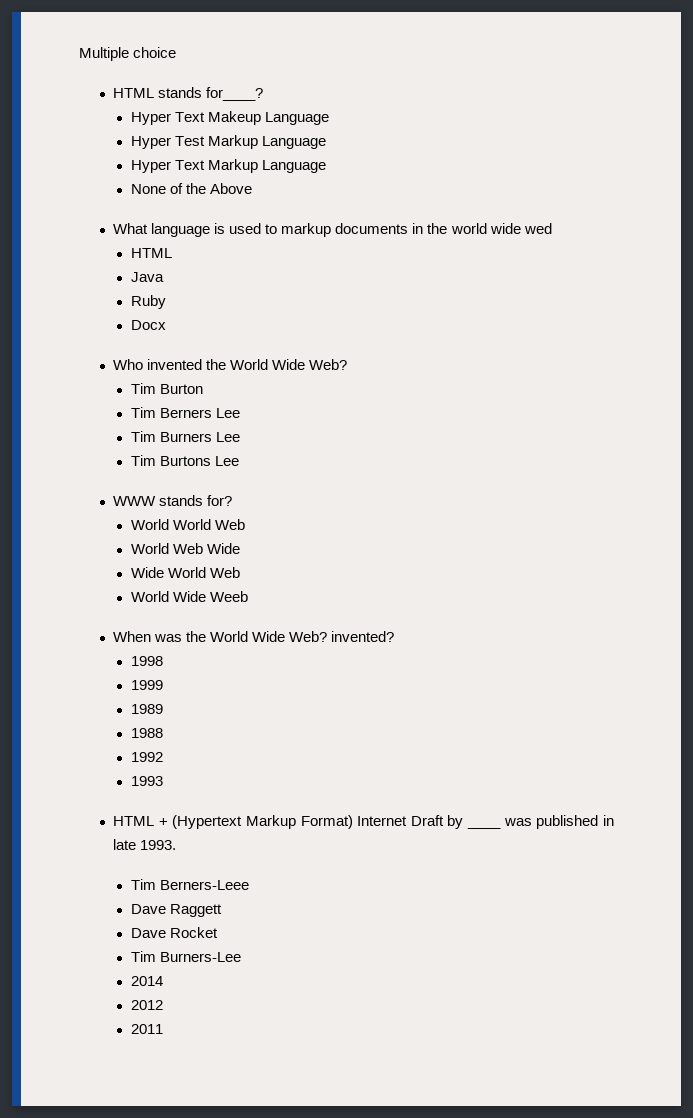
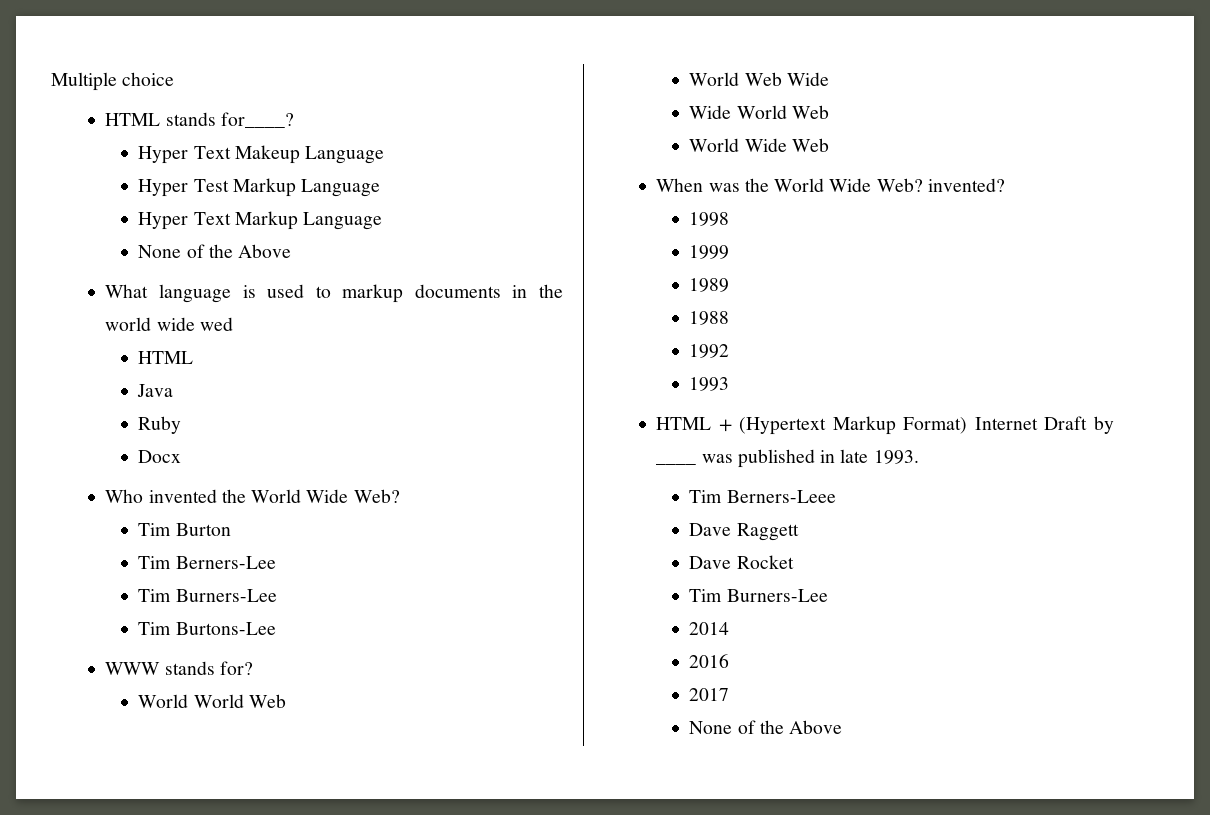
- Tim Berners Lee
- Tim Burners Lee
- Tim Burtons Lee
+ Tim Berners-Lee
+ Tim Burners-Lee
+ Tim Burtons-Lee
- World Wide Weeb
+ World Wide Web
- 2012
- 2011
+ 2016
+ 2017
+ None of the Above

